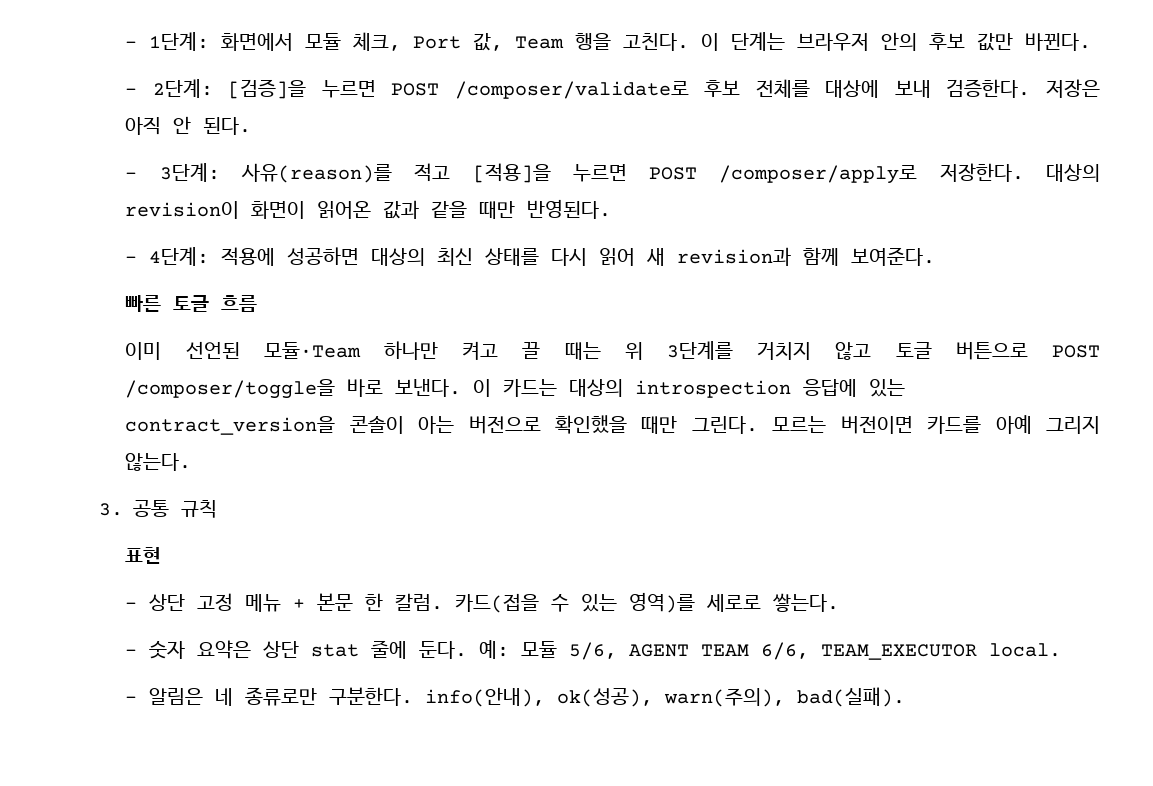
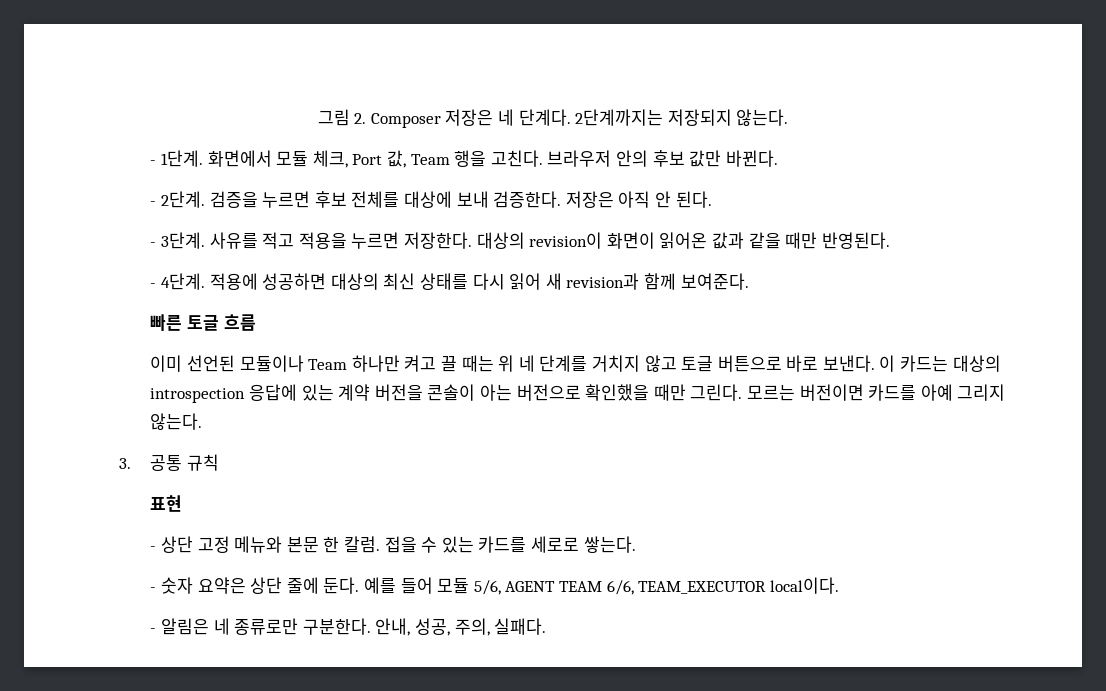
- - 1단계: 화면에서 모듈 체크, Port 값, Team 행을 고친다.
+ 그림 2. Composer 저장은 네 단계다. 2단계까지는 저장되지 않는다.
+ - 1단계. 화면에서 모듈 체크, Port 값, Team 행을 고친다.
- 이 단계는 브라우저 안의 후보 값만 바뀐다.
+ 브라우저 안의 후보 값만 바뀐다.
- - 2단계: [검증]을 누르면 POST /composer/validate로 후보 전체를 대상에 보내 검증한다.
+ - 2단계. 검증을 누르면 후보 전체를 대상에 보내 검증한다.
- - 3단계: 사유(reason)를 적고 [적용]을 누르면 POST /composer/apply로 저장한다.
+ - 3단계. 사유를 적고 적용을 누르면 저장한다.
- - 4단계: 적용에 성공하면 대상의 최신 상태를 다시 읽어 새 revision과 함께 보여준다.
+ - 4단계. 적용에 성공하면 대상의 최신 상태를 다시 읽어 새 revision과 함께 보여준다.
- 이미 선언된 모듈·Team 하나만 켜고 끌 때는 위 3단계를 거치지 않고 토글 버튼으로 POST /composer/toggle을 바로 보낸다.
+ 이미 선언된 모듈이나 Team 하나만 켜고 끌 때는 위 네 단계를 거치지 않고 토글 버튼으로 바로 보낸다.
- 이 카드는 대상의 introspection 응답에 있는 contract_version을 콘솔이 아는 버전으로 확인했을 때만 그린다.
+ 이 카드는 대상의 introspection 응답에 있는 계약 버전을 콘솔이 아는 버전으로 확인했을 때만 그린다.
- - 상단 고정 메뉴 + 본문 한 칼럼.
+ - 상단 고정 메뉴와 본문 한 칼럼.
- 카드(접을 수 있는 영역)를 세로로 쌓는다.
+ 접을 수 있는 카드를 세로로 쌓는다.
- - 숫자 요약은 상단 stat 줄에 둔다.
+ - 숫자 요약은 상단 줄에 둔다.
- 예: 모듈 5/6, AGENT TEAM 6/6, TEAM_EXECUTOR local.
+ 예를 들어 모듈 5/6, AGENT TEAM 6/6, TEAM_EXECUTOR local이다.
- - 알림은 네 종류로만 구분한다. info(안내), ok(성공), warn(주의), bad(실패).
+ - 알림은 네 종류로만 구분한다. 안내, 성공, 주의, 실패다.

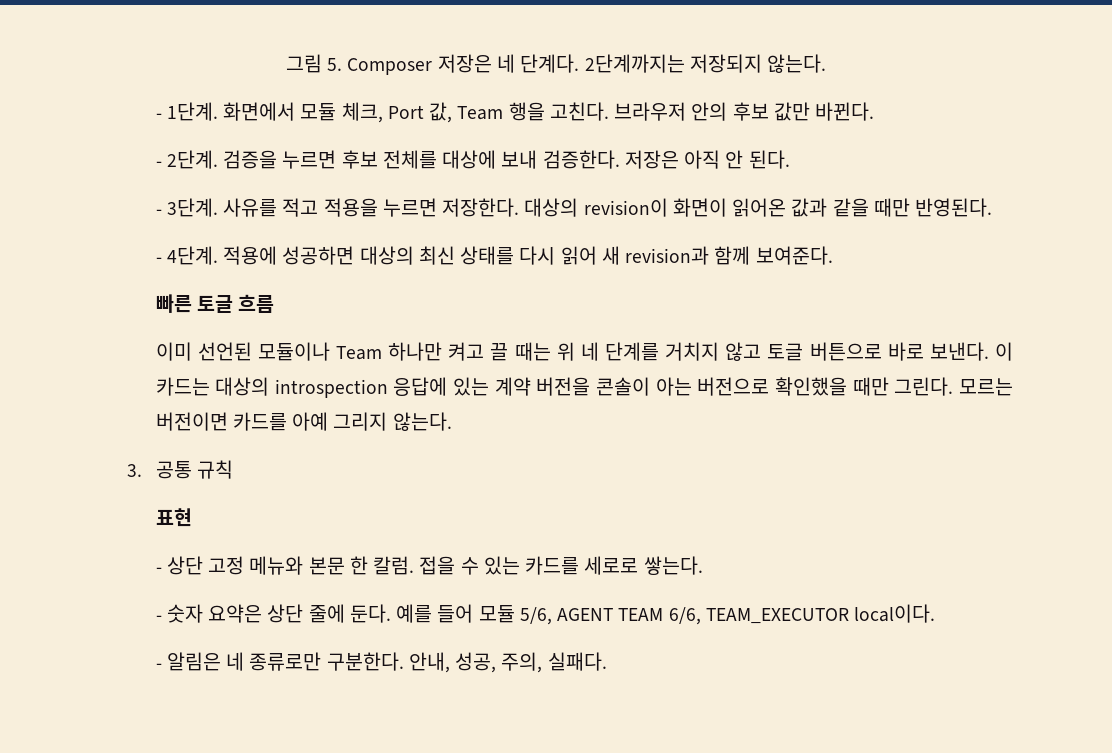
- 그림 2. Composer 저장은 네 단계다.
+ 그림 5. Composer 저장은 네 단계다.

